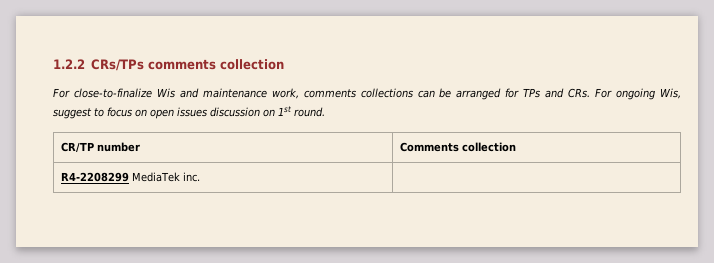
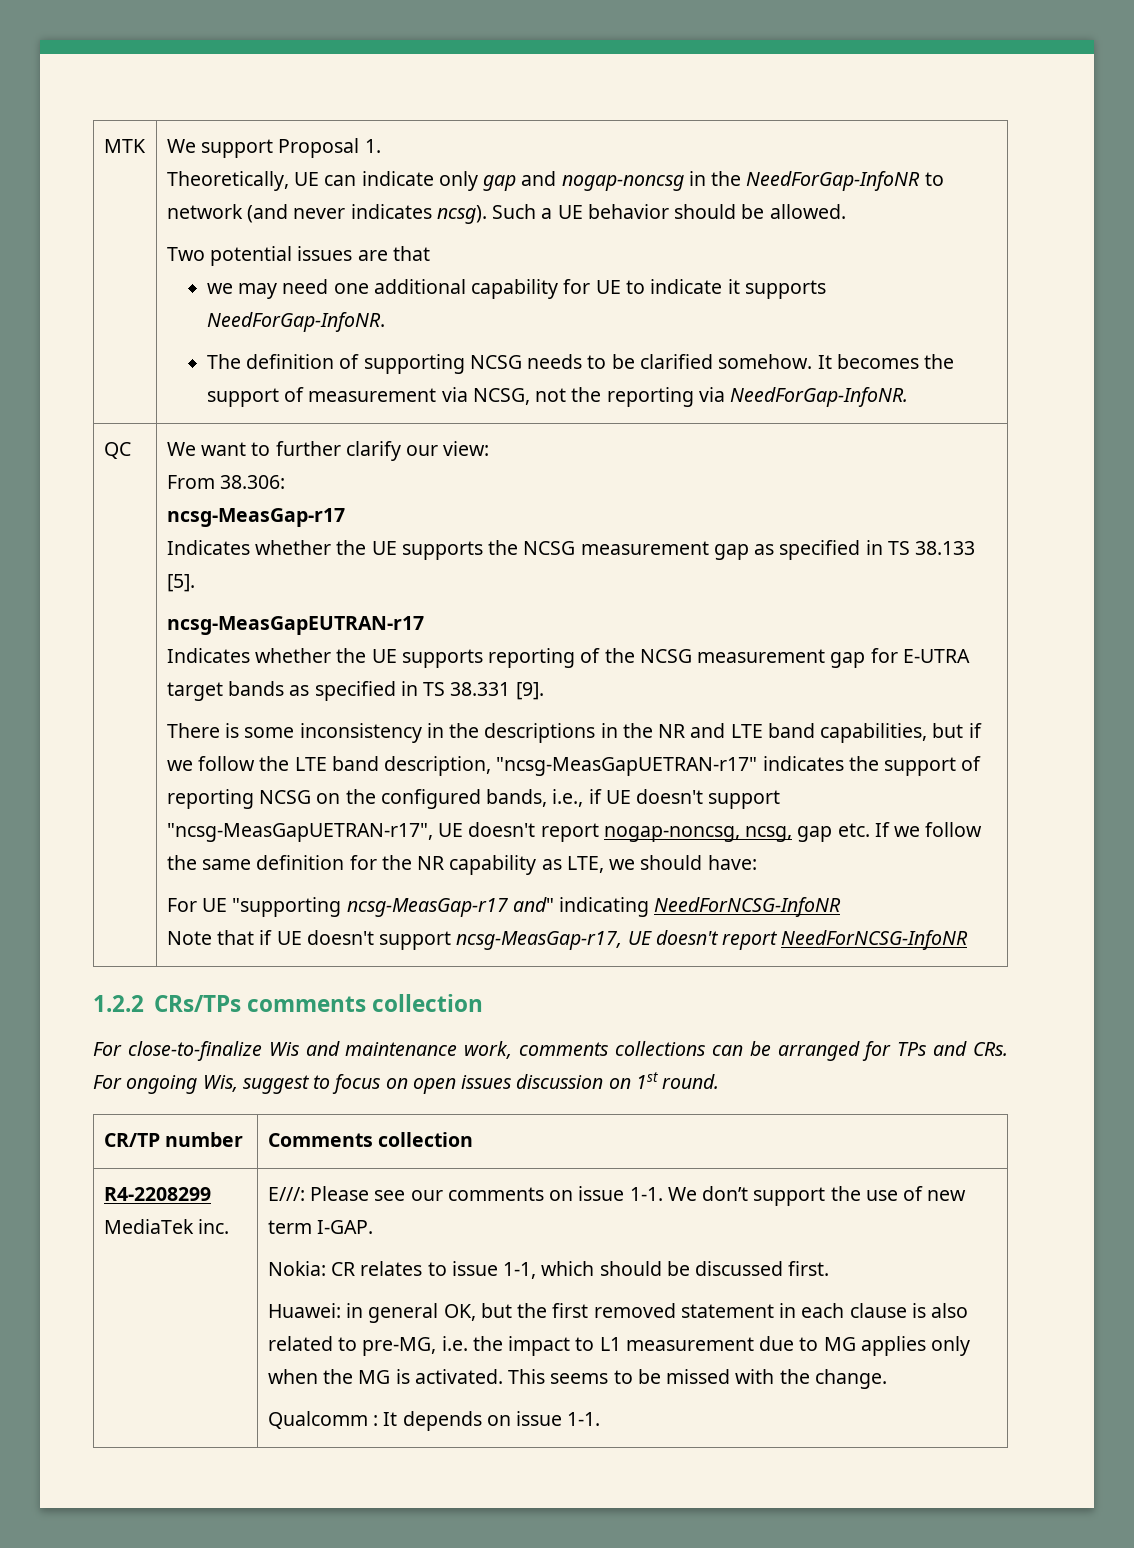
+ MTK | We support Proposal 1.
+ Theoretically, UE can indicate only gap and nogap-noncsg in the NeedForGap-InfoNR to network (and never indicates ncsg). Such a UE behavior should be allowed.
+ Two potential issues are that
+ we may need one additional capability for UE to indicate it supports NeedForGap-InfoNR.
+ The definition of supporting NCSG needs to be clarified somehow. It becomes the support of measurement via NCSG, not the reporting via NeedForGap-InfoNR.
+ QC | We want to further clarify our view:
+ From 38.306:
+ ncsg-MeasGap-r17
+ Indicates whether the UE supports the NCSG measurement gap as specified in TS 38.133 [5].
+ ncsg-MeasGapEUTRAN-r17
+ Indicates whether the UE supports reporting of the NCSG measurement gap for E-UTRA target bands as specified in TS 38.331 [9].
+ There is some inconsistency in the descriptions in the NR and LTE band capabilities, but if we follow the LTE band description, "ncsg-MeasGapUETRAN-r17" indicates the support of reporting NCSG on the configured bands, i.e., if UE doesn't support "ncsg-MeasGapUETRAN-r17", UE doesn't report nogap-noncsg, ncsg, gap etc. If we follow the same definition for the NR capability as LTE, we should have:
+ For UE "supporting ncsg-MeasGap-r17 and" indicating NeedForNCSG-InfoNR
+ Note that if UE doesn't support ncsg-MeasGap-r17, UE doesn't report NeedForNCSG-InfoNR
+ E///: Please see our comments on issue 1-1. We don’t support the use of new term I-GAP.
+ Nokia: CR relates to issue 1-1, which should be discussed first.
+ Huawei: in general OK, but the first removed statement in each clause is also related to pre-MG, i.e. the impact to L1 measurement due to MG applies only when the MG is activated. This seems to be missed with the change.
+ Qualcomm : It depends on issue 1-1.

